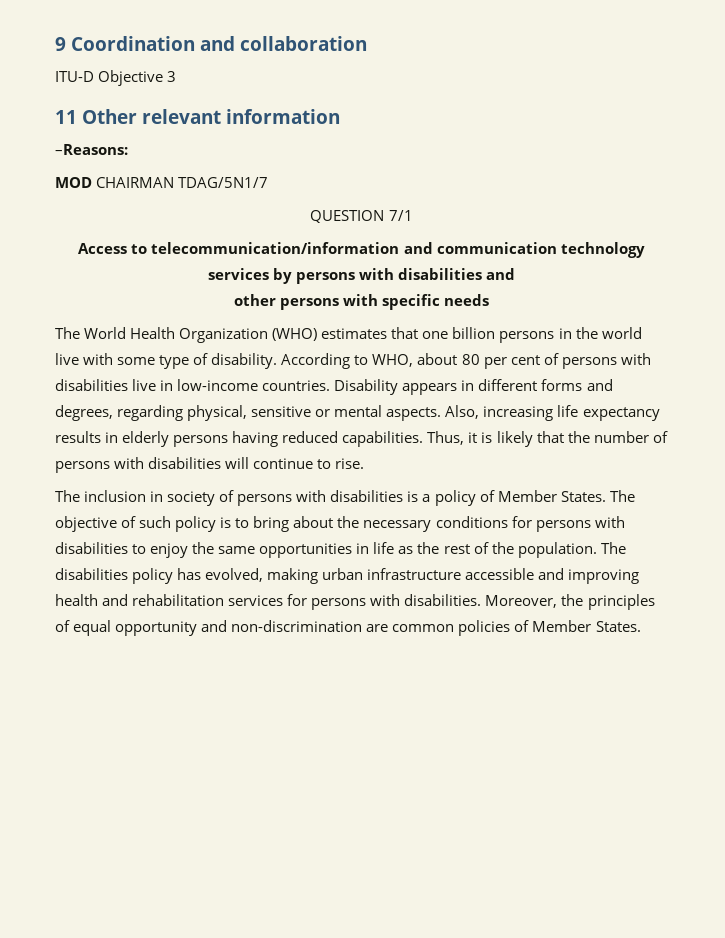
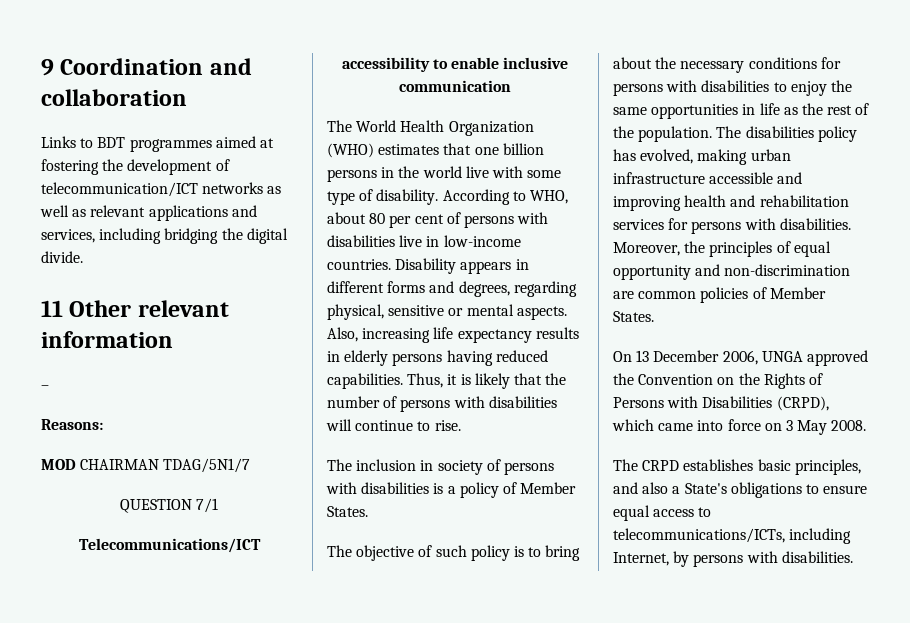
- ITU-D Objective 3
+ Links to BDT programmes aimed at fostering the development of telecommunication/ICT networks as well as relevant applications and services, including bridging the digital divide.
- –Reasons:
+ –
+ Reasons:
- Access to telecommunication/information and communication technology services by persons with disabilities and
- other persons with specific needs
+ Telecommunications/ICT accessibility to enable inclusive communication
- The inclusion in society of persons with disabilities is a policy of Member States. The objective of such policy is to bring about the necessary conditions for persons with disabilities to enjoy the same opportunities in life as the rest of the population.
+ The inclusion in society of persons with disabilities is a policy of Member States.
+ The objective of such policy is to bring about the necessary conditions for persons with disabilities to enjoy the same opportunities in life as the rest of the population.
+ On 13 December 2006, UNGA approved the Convention on the Rights of Persons with Disabilities (CRPD), which came into force on 3 May 2008.
+ The CRPD establishes basic principles, and also a State's obligations to ensure equal access to telecommunications/ICTs, including Internet, by persons with disabilities.

